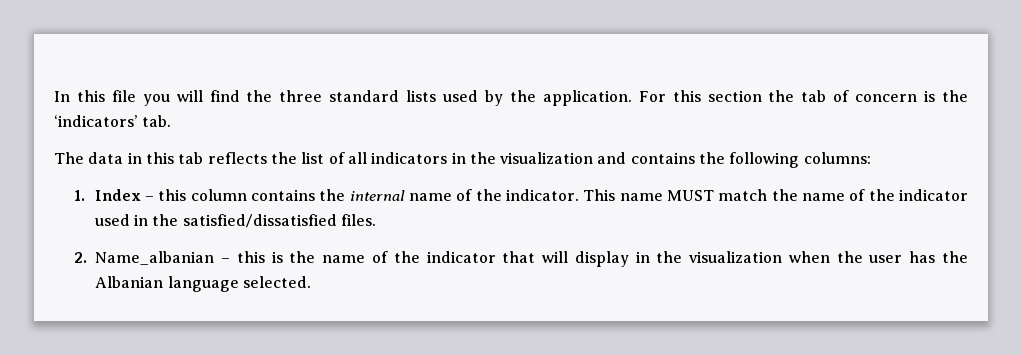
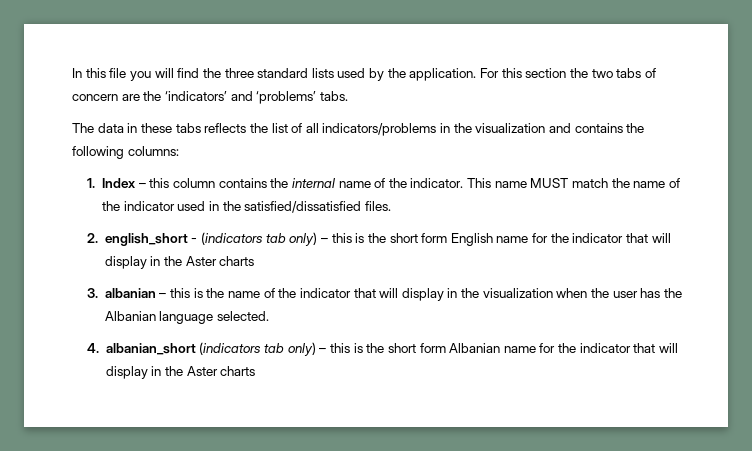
- For this section the tab of concern is the ‘indicators’ tab.
+ For this section the two tabs of concern are the ‘indicators’ and ‘problems’ tabs.
- The data in this tab reflects the list of all indicators in the visualization and contains the following columns:
+ The data in these tabs reflects the list of all indicators/problems in the visualization and contains the following columns:
- 2. Name_albanian – this is the name of the indicator that will display in the visualization when the user has the Albanian language selected.
+ 2. english_short - (indicators tab only) – this is the short form English name for the indicator that will display in the Aster charts
+ 3. albanian – this is the name of the indicator that will display in the visualization when the user has the Albanian language selected.
+ 4. albanian_short (indicators tab only) – this is the short form Albanian name for the indicator that will display in the Aster charts

